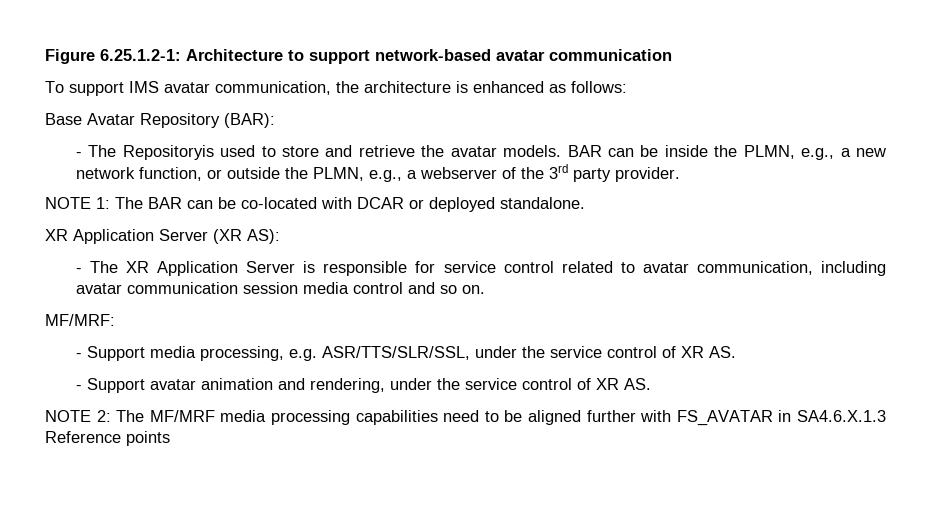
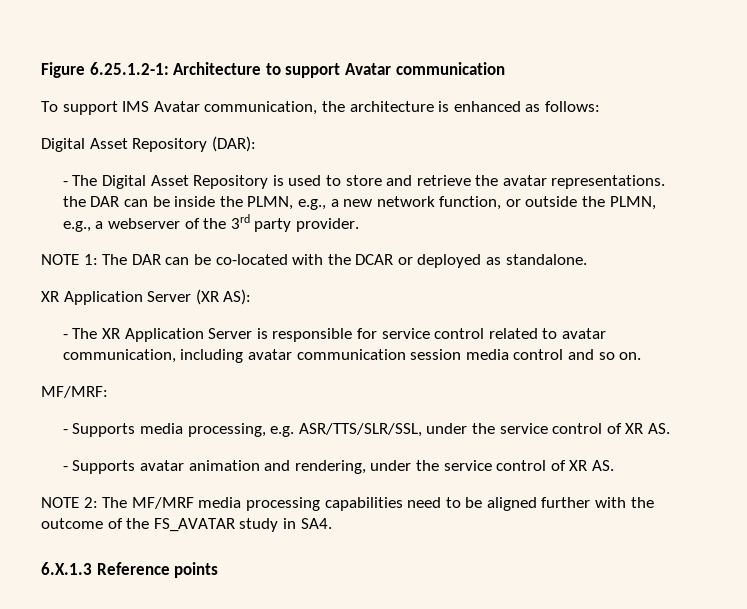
- Figure 6.25.1.2-1: Architecture to support network-based avatar communication
+ Figure 6.25.1.2-1: Architecture to support Avatar communication
- To support IMS avatar communication, the architecture is enhanced as follows:
+ To support IMS Avatar communication, the architecture is enhanced as follows:
- Base Avatar Repository (BAR):
- - The Repositoryis used to store and retrieve the avatar models. BAR can be inside the PLMN, e.g., a new network function, or outside the PLMN, e.g., a webserver of the 3rd party provider.
+ Digital Asset Repository (DAR):
+ - The Digital Asset Repository is used to store and retrieve the avatar representations. the DAR can be inside the PLMN, e.g., a new network function, or outside the PLMN, e.g., a webserver of the 3rd party provider.
- NOTE 1: The BAR can be co-located with DCAR or deployed standalone.
+ NOTE 1: The DAR can be co-located with the DCAR or deployed as standalone.
- - Support media processing, e.g. ASR/TTS/SLR/SSL, under the service control of XR AS.
+ - Supports media processing, e.g. ASR/TTS/SLR/SSL, under the service control of XR AS.
- - Support avatar animation and rendering, under the service control of XR AS.
+ - Supports avatar animation and rendering, under the service control of XR AS.
- NOTE 2: The MF/MRF media processing capabilities need to be aligned further with FS_AVATAR in SA4.6.X.1.3 Reference points
+ NOTE 2: The MF/MRF media processing capabilities need to be aligned further with the outcome of the FS_AVATAR study in SA4.
+ 6.X.1.3 Reference points

